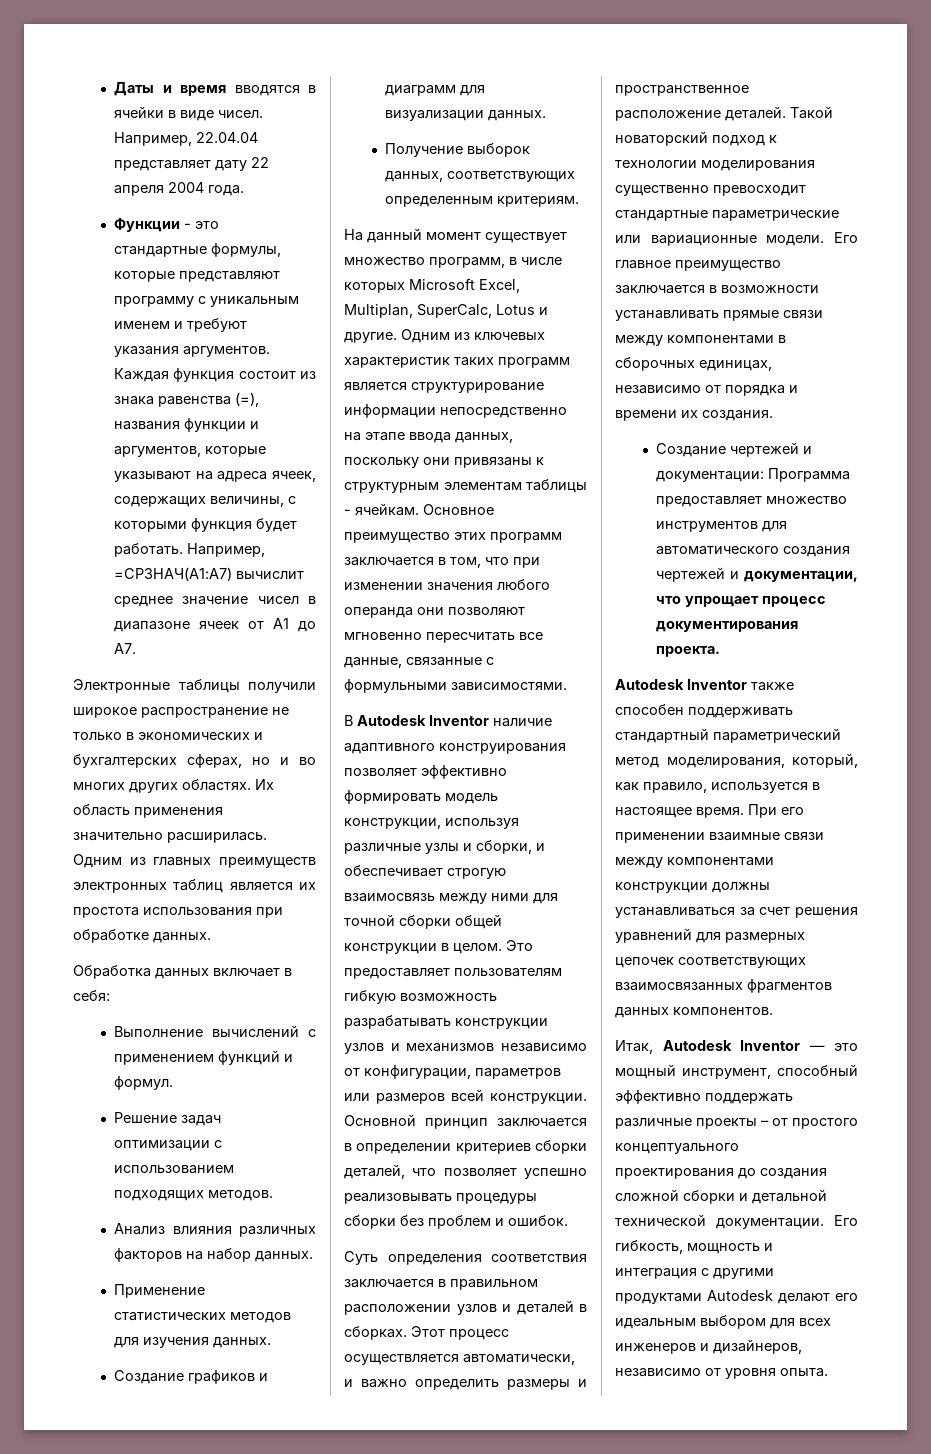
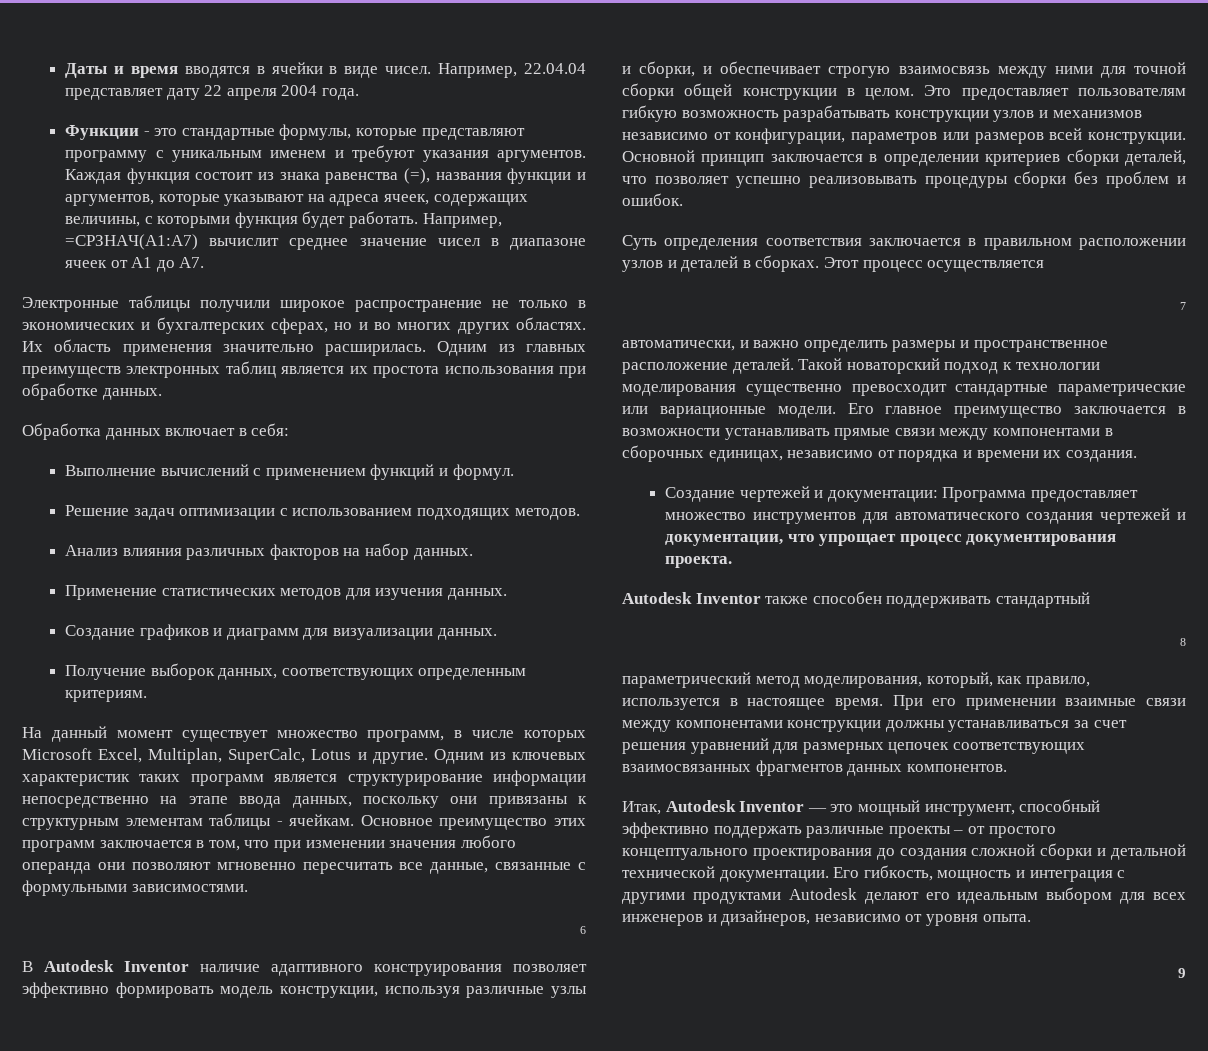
+ 6
- Этот процесс осуществляется автоматически, и важно определить размеры и пространственное расположение деталей.
+ Этот процесс осуществляется
+ 7
+ автоматически, и важно определить размеры и пространственное расположение деталей.
- Autodesk Inventor также способен поддерживать стандартный параметрический метод моделирования, который, как правило, используется в настоящее время.
+ Autodesk Inventor также способен поддерживать стандартный
+ 8
+ параметрический метод моделирования, который, как правило, используется в настоящее время.
+ 9

